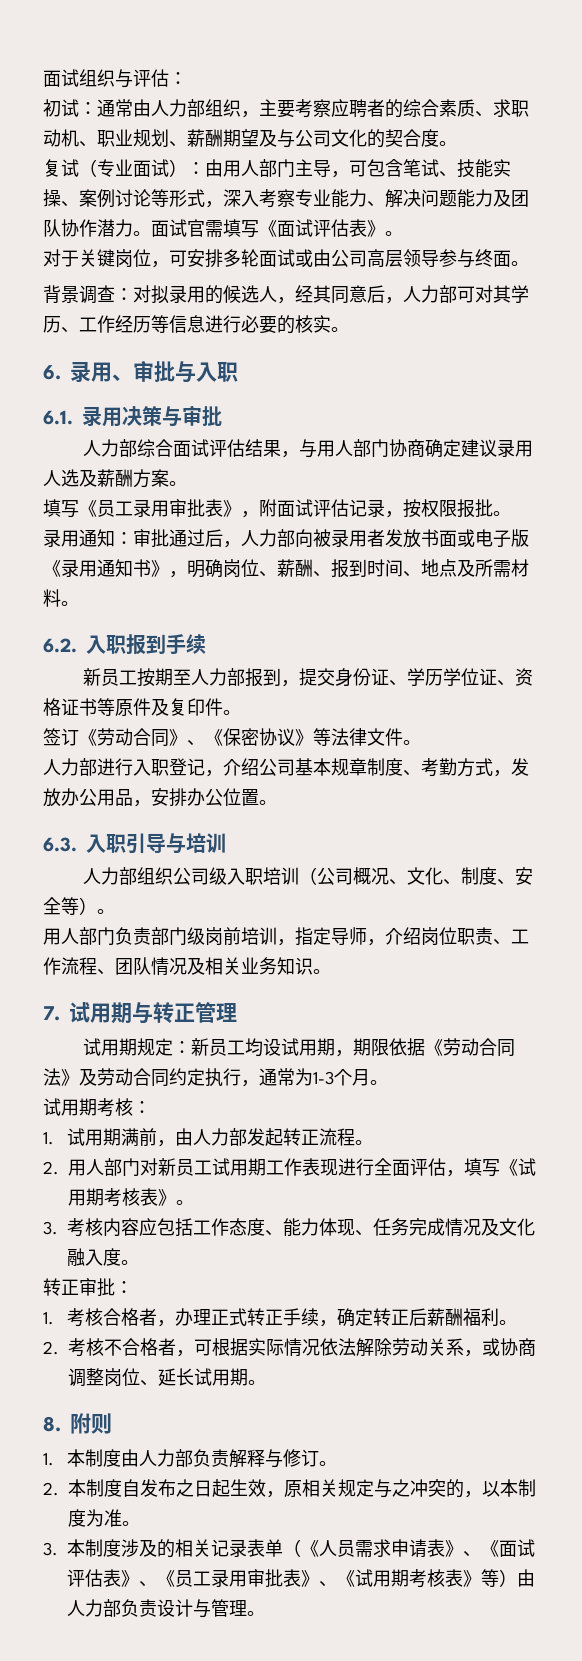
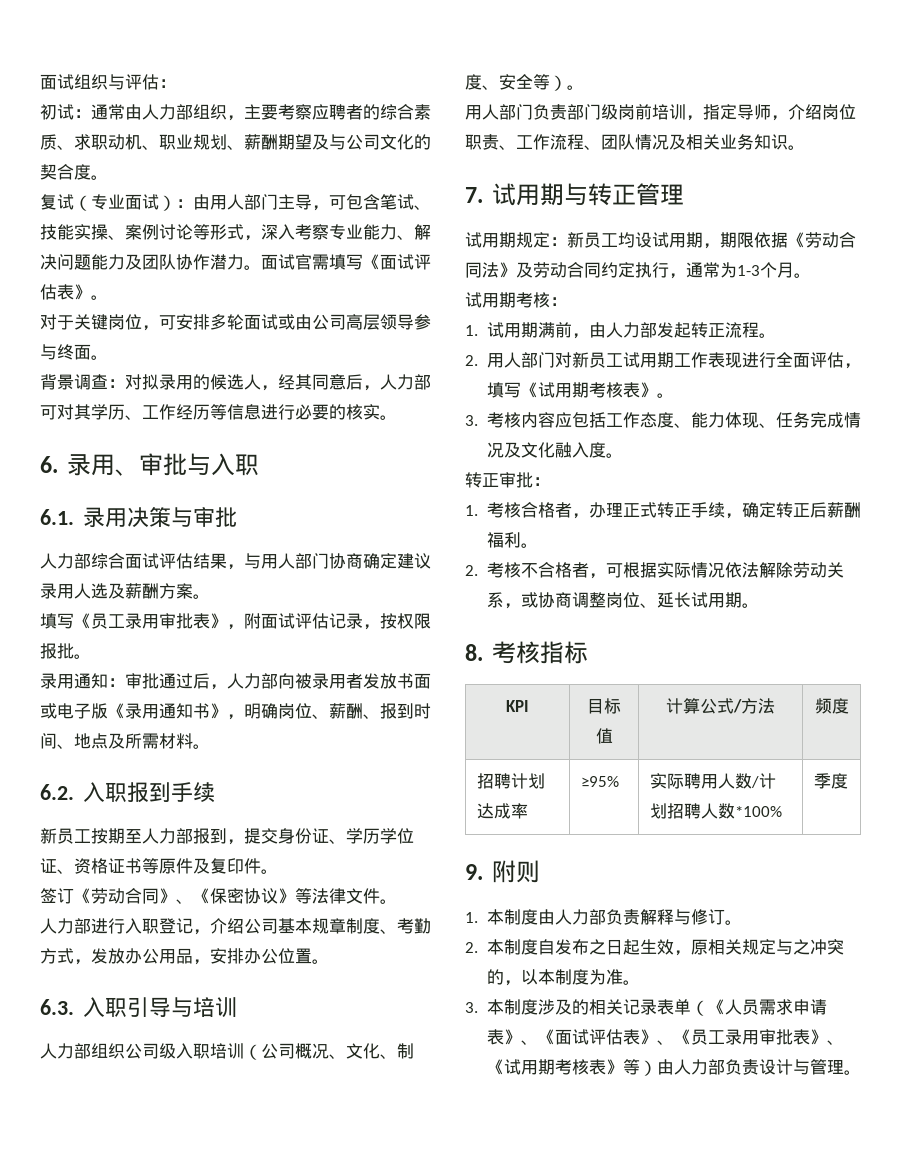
- 8.附则
+ 8.考核指标
+ KPI | 目标值 | 计算公式/方法 | 频度
+ 招聘计划达成率 | ≥95% | 实际聘用人数/计划招聘人数*100% | 季度
+ 9.附则

